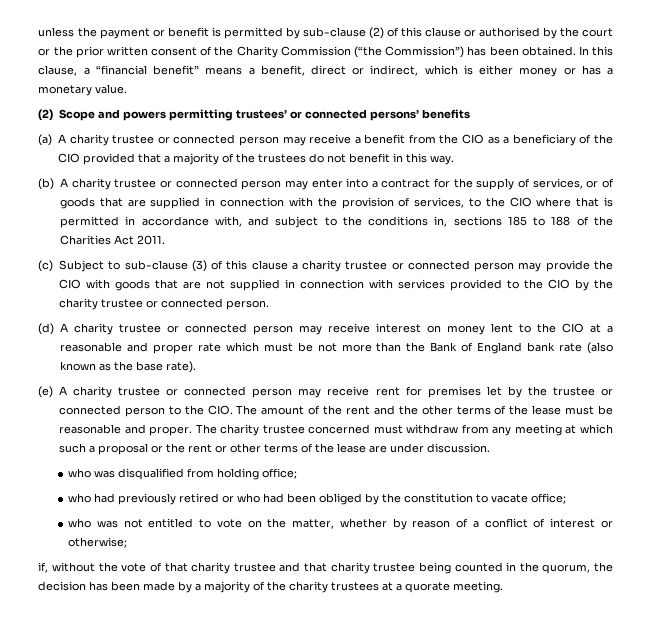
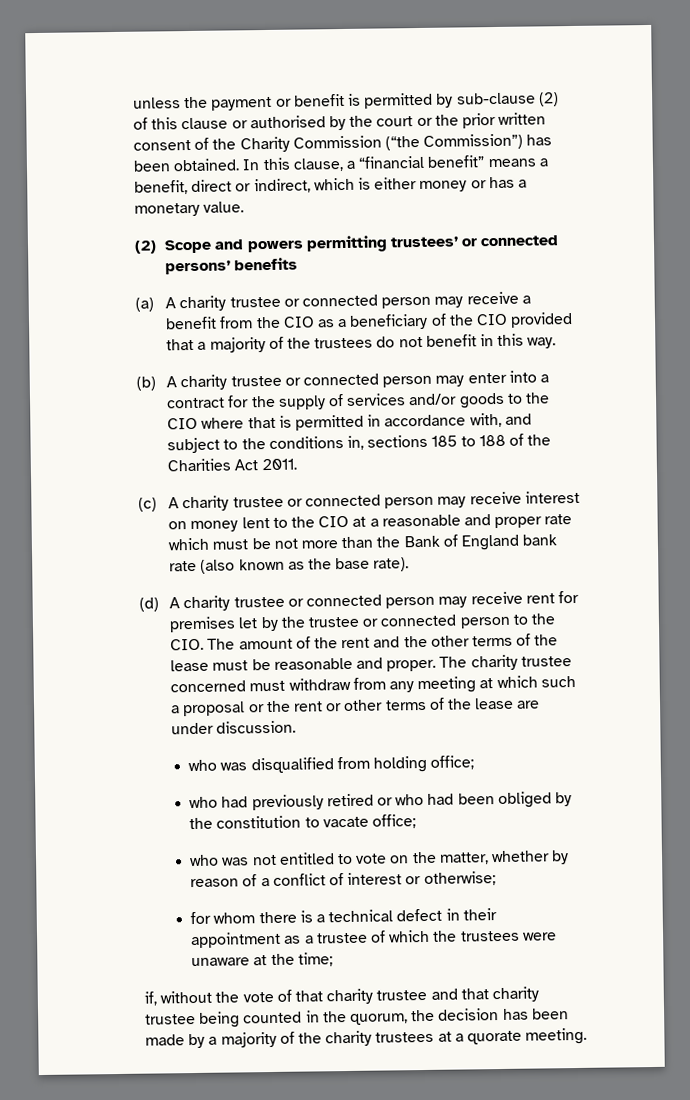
- (b) A charity trustee or connected person may enter into a contract for the supply of services, or of goods that are supplied in connection with the provision of services, to the CIO where that is permitted in accordance with, and subject to the conditions in, sections 185 to 188 of the Charities Act 2011.
+ (b) A charity trustee or connected person may enter into a contract for the supply of services and/or goods to the CIO where that is permitted in accordance with, and subject to the conditions in, sections 185 to 188 of the Charities Act 2011.
- (c) Subject to sub-clause (3) of this clause a charity trustee or connected person may provide the CIO with goods that are not supplied in connection with services provided to the CIO by the charity trustee or connected person.
- (d) A charity trustee or connected person may receive interest on money lent to the CIO at a reasonable and proper rate which must be not more than the Bank of England bank rate (also known as the base rate).
+ (c) A charity trustee or connected person may receive interest on money lent to the CIO at a reasonable and proper rate which must be not more than the Bank of England bank rate (also known as the base rate).
- (e) A charity trustee or connected person may receive rent for premises let by the trustee or connected person to the CIO. The amount of the rent and the other terms of the lease must be reasonable and proper.
+ (d) A charity trustee or connected person may receive rent for premises let by the trustee or connected person to the CIO. The amount of the rent and the other terms of the lease must be reasonable and proper.
+ for whom there is a technical defect in their appointment as a trustee of which the trustees were unaware at the time;

